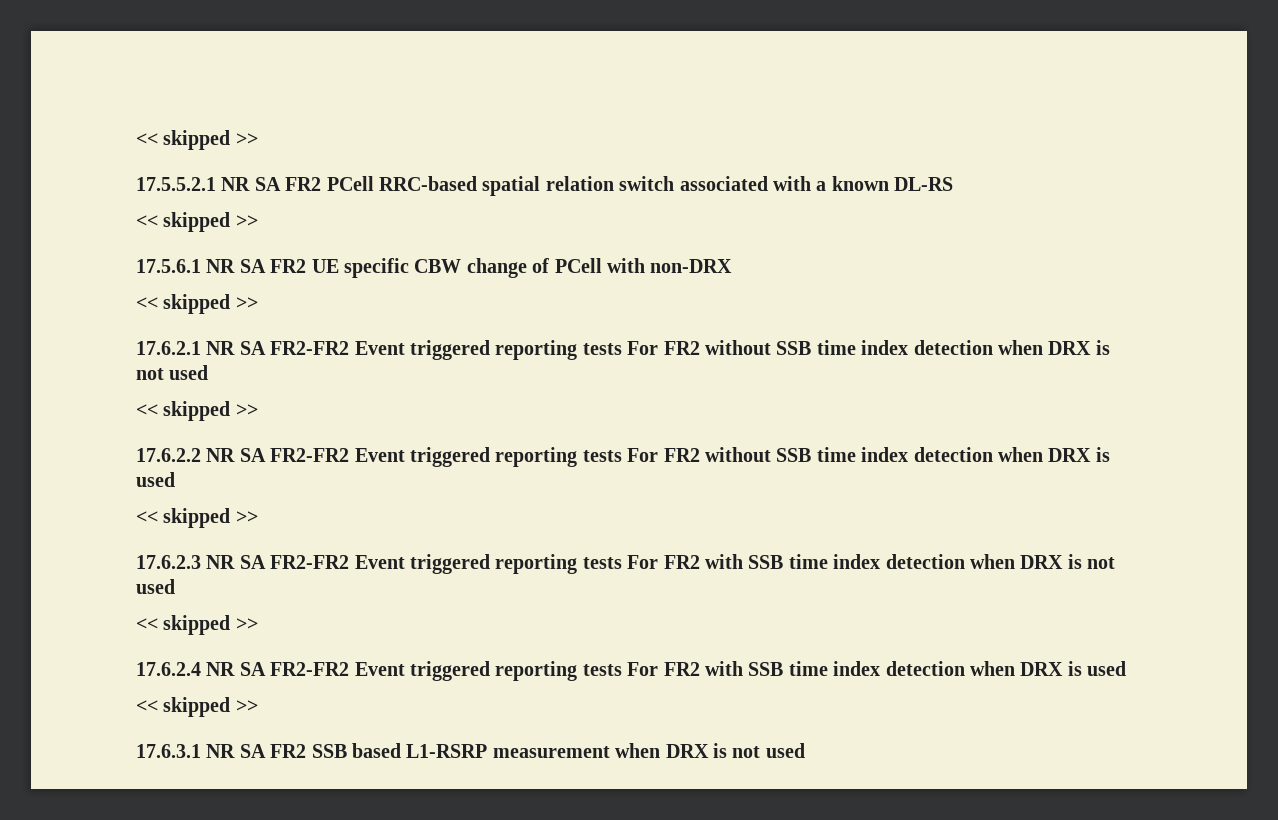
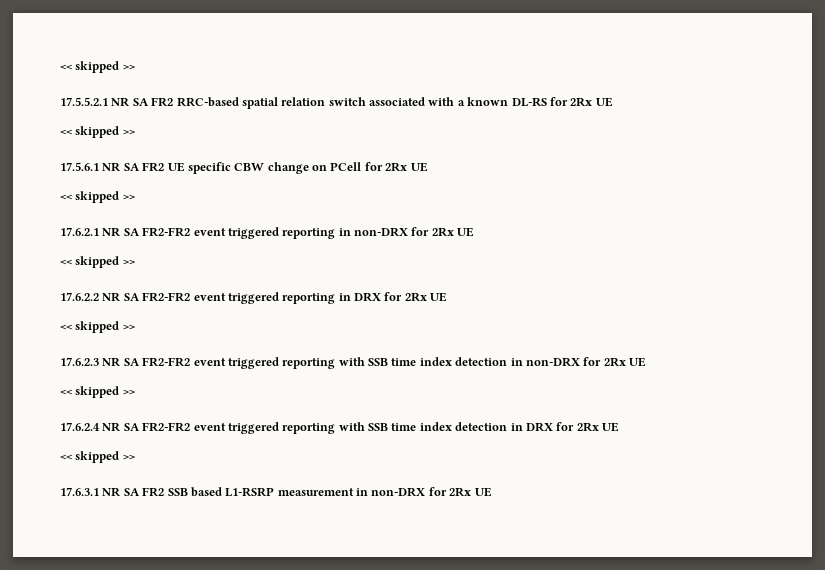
- 17.5.5.2.1 NR SA FR2 PCell RRC-based spatial relation switch associated with a known DL-RS
+ 17.5.5.2.1 NR SA FR2 RRC-based spatial relation switch associated with a known DL-RS for 2Rx UE
- 17.5.6.1 NR SA FR2 UE specific CBW change of PCell with non-DRX
+ 17.5.6.1 NR SA FR2 UE specific CBW change on PCell for 2Rx UE
- 17.6.2.1 NR SA FR2-FR2 Event triggered reporting tests For FR2 without SSB time index detection when DRX is not used
+ 17.6.2.1 NR SA FR2-FR2 event triggered reporting in non-DRX for 2Rx UE
- 17.6.2.2 NR SA FR2-FR2 Event triggered reporting tests For FR2 without SSB time index detection when DRX is used
+ 17.6.2.2 NR SA FR2-FR2 event triggered reporting in DRX for 2Rx UE
- 17.6.2.3 NR SA FR2-FR2 Event triggered reporting tests For FR2 with SSB time index detection when DRX is not used
+ 17.6.2.3 NR SA FR2-FR2 event triggered reporting with SSB time index detection in non-DRX for 2Rx UE
- 17.6.2.4 NR SA FR2-FR2 Event triggered reporting tests For FR2 with SSB time index detection when DRX is used
+ 17.6.2.4 NR SA FR2-FR2 event triggered reporting with SSB time index detection in DRX for 2Rx UE
- 17.6.3.1 NR SA FR2 SSB based L1-RSRP measurement when DRX is not used
+ 17.6.3.1 NR SA FR2 SSB based L1-RSRP measurement in non-DRX for 2Rx UE

